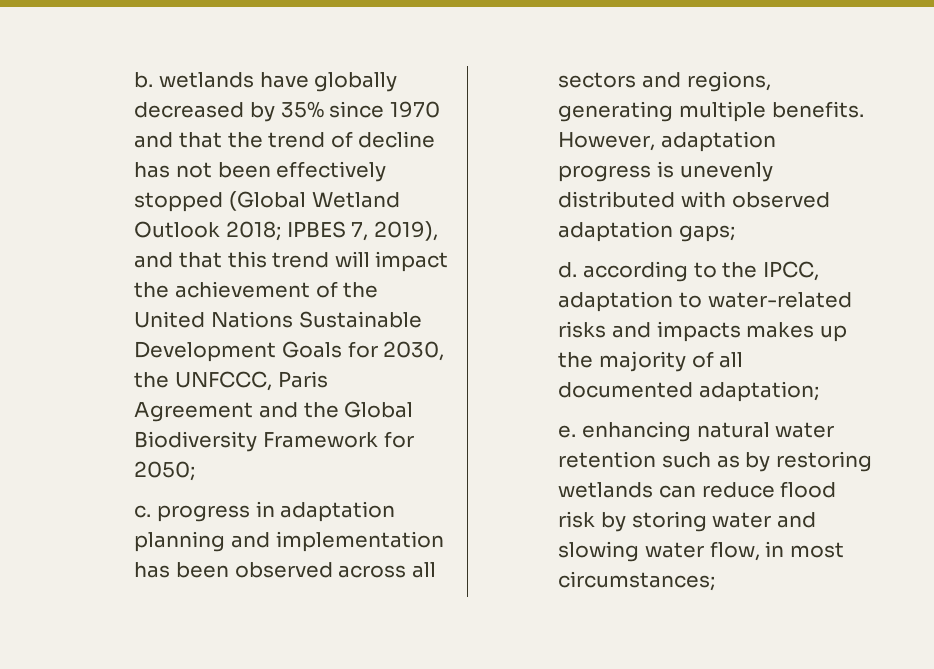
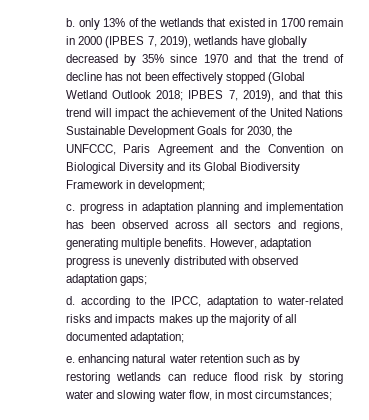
- b. wetlands have globally decreased by 35% since 1970 and that the trend of decline has not been effectively stopped (Global Wetland Outlook 2018; IPBES 7, 2019), and that this trend will impact the achievement of the United Nations Sustainable Development Goals for 2030, the UNFCCC, Paris Agreement and the Global Biodiversity Framework for 2050;
+ b. only 13% of the wetlands that existed in 1700 remain in 2000 (IPBES 7, 2019), wetlands have globally decreased by 35% since 1970 and that the trend of decline has not been effectively stopped (Global Wetland Outlook 2018; IPBES 7, 2019), and that this trend will impact the achievement of the United Nations Sustainable Development Goals for 2030, the UNFCCC, Paris Agreement and the Convention on Biological Diversity and its Global Biodiversity Framework in development;

